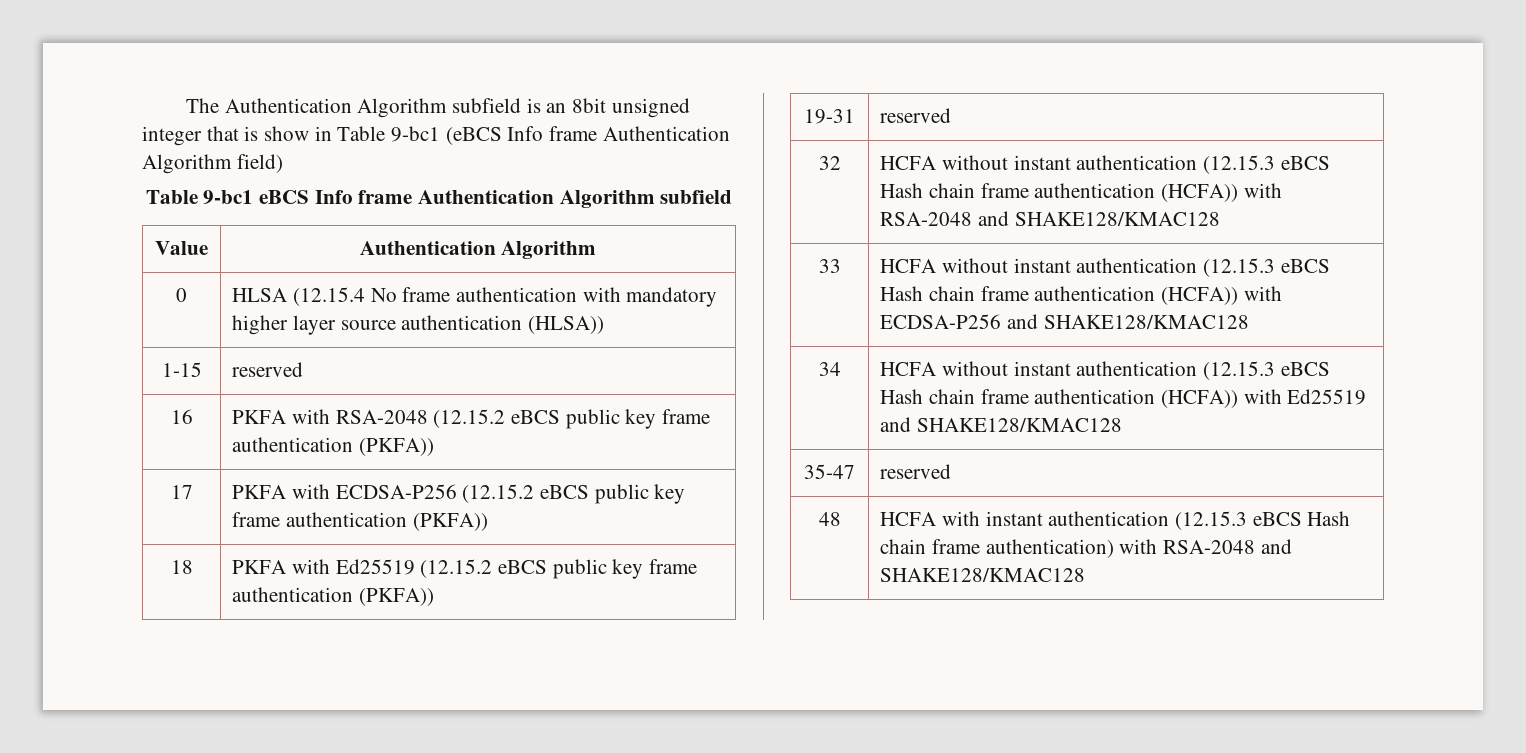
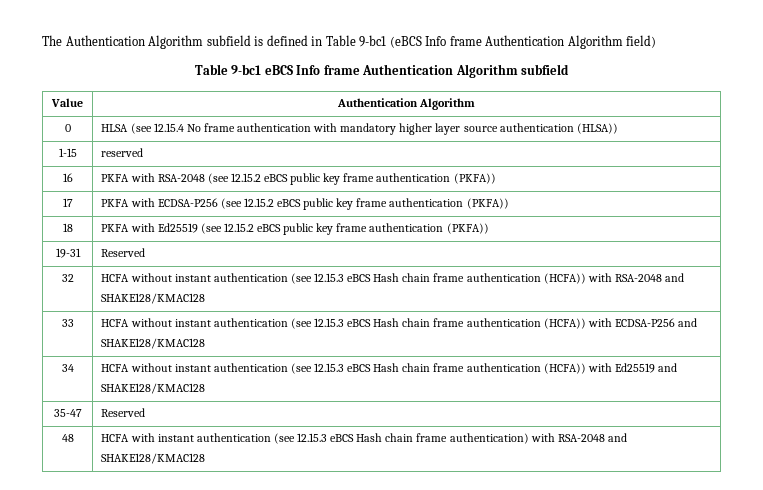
- The Authentication Algorithm subfield is an 8bit unsigned integer that is show in Table 9-bc1 (eBCS Info frame Authentication Algorithm field)
+ The Authentication Algorithm subfield is defined in Table 9-bc1 (eBCS Info frame Authentication Algorithm field)
- 0 | HLSA (12.15.4 No frame authentication with mandatory higher layer source authentication (HLSA))
+ 0 | HLSA (see 12.15.4 No frame authentication with mandatory higher layer source authentication (HLSA))
- 16 | PKFA with RSA-2048 (12.15.2 eBCS public key frame authentication (PKFA))
+ 16 | PKFA with RSA-2048 (see 12.15.2 eBCS public key frame authentication (PKFA))
- 17 | PKFA with ECDSA-P256 (12.15.2 eBCS public key frame authentication (PKFA))
+ 17 | PKFA with ECDSA-P256 (see 12.15.2 eBCS public key frame authentication (PKFA))
- 18 | PKFA with Ed25519 (12.15.2 eBCS public key frame authentication (PKFA))
+ 18 | PKFA with Ed25519 (see 12.15.2 eBCS public key frame authentication (PKFA))
- 19-31 | reserved
+ 19-31 | Reserved
- 32 | HCFA without instant authentication (12.15.3 eBCS Hash chain frame authentication (HCFA)) with RSA-2048 and SHAKE128/KMAC128
+ 32 | HCFA without instant authentication (see 12.15.3 eBCS Hash chain frame authentication (HCFA)) with RSA-2048 and SHAKE128/KMAC128
- 33 | HCFA without instant authentication (12.15.3 eBCS Hash chain frame authentication (HCFA)) with ECDSA-P256 and SHAKE128/KMAC128
+ 33 | HCFA without instant authentication (see 12.15.3 eBCS Hash chain frame authentication (HCFA)) with ECDSA-P256 and SHAKE128/KMAC128
- 34 | HCFA without instant authentication (12.15.3 eBCS Hash chain frame authentication (HCFA)) with Ed25519 and SHAKE128/KMAC128
+ 34 | HCFA without instant authentication (see 12.15.3 eBCS Hash chain frame authentication (HCFA)) with Ed25519 and SHAKE128/KMAC128
- 35-47 | reserved
+ 35-47 | Reserved
- 48 | HCFA with instant authentication (12.15.3 eBCS Hash chain frame authentication) with RSA-2048 and SHAKE128/KMAC128
+ 48 | HCFA with instant authentication (see 12.15.3 eBCS Hash chain frame authentication) with RSA-2048 and SHAKE128/KMAC128

